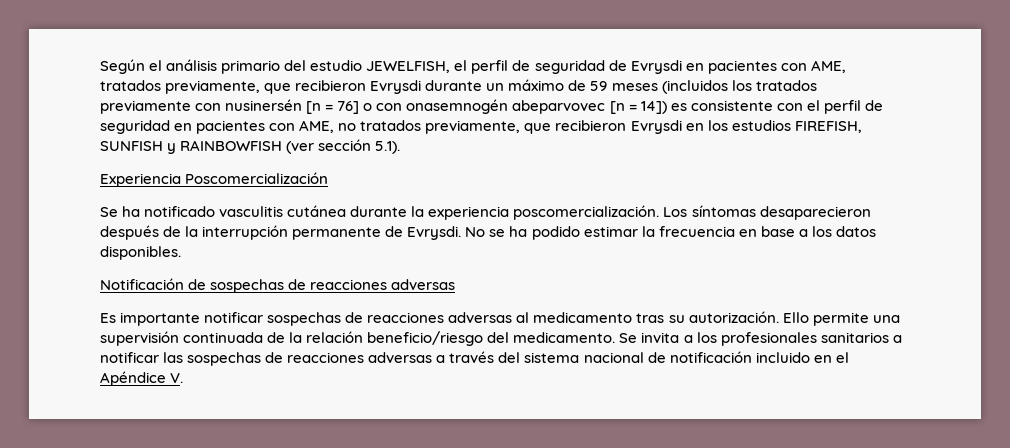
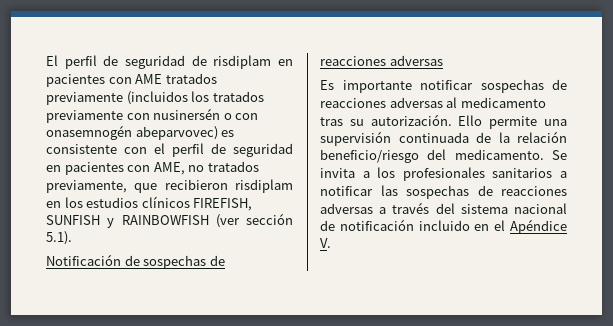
- Según el análisis primario del estudio JEWELFISH, el perfil de seguridad de Evrysdi en pacientes con AME, tratados previamente, que recibieron Evrysdi durante un máximo de 59 meses (incluidos los tratados previamente con nusinersén [n = 76] o con onasemnogén abeparvovec [n = 14]) es consistente con el perfil de seguridad en pacientes con AME, no tratados previamente, que recibieron Evrysdi en los estudios FIREFISH, SUNFISH y RAINBOWFISH (ver sección 5.1).
+ El perfil de seguridad de risdiplam en pacientes con AME tratados previamente (incluidos los tratados previamente con nusinersén o con onasemnogén abeparvovec) es consistente con el perfil de seguridad en pacientes con AME, no tratados previamente, que recibieron risdiplam en los estudios clínicos FIREFISH, SUNFISH y RAINBOWFISH (ver sección 5.1).
- Experiencia Poscomercialización
- Se ha notificado vasculitis cutánea durante la experiencia poscomercialización. Los síntomas desaparecieron después de la interrupción permanente de Evrysdi. No se ha podido estimar la frecuencia en base a los datos disponibles.

